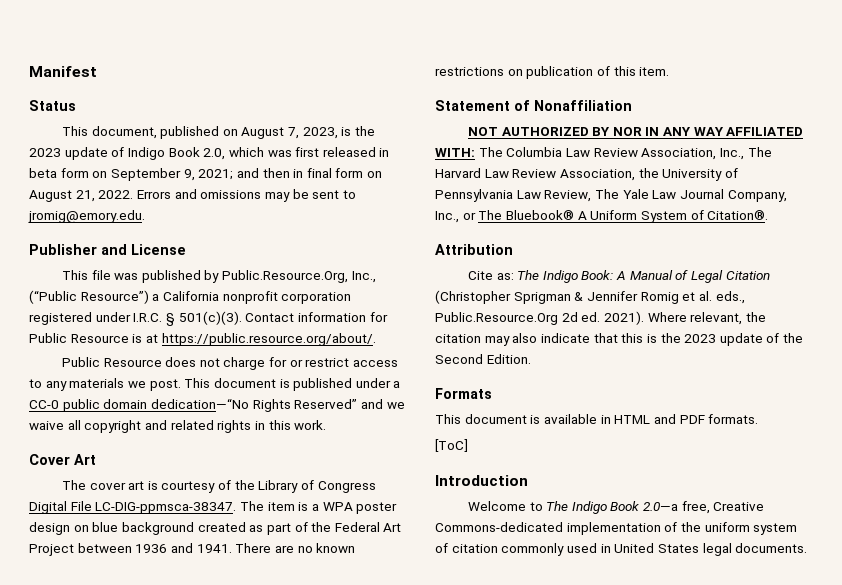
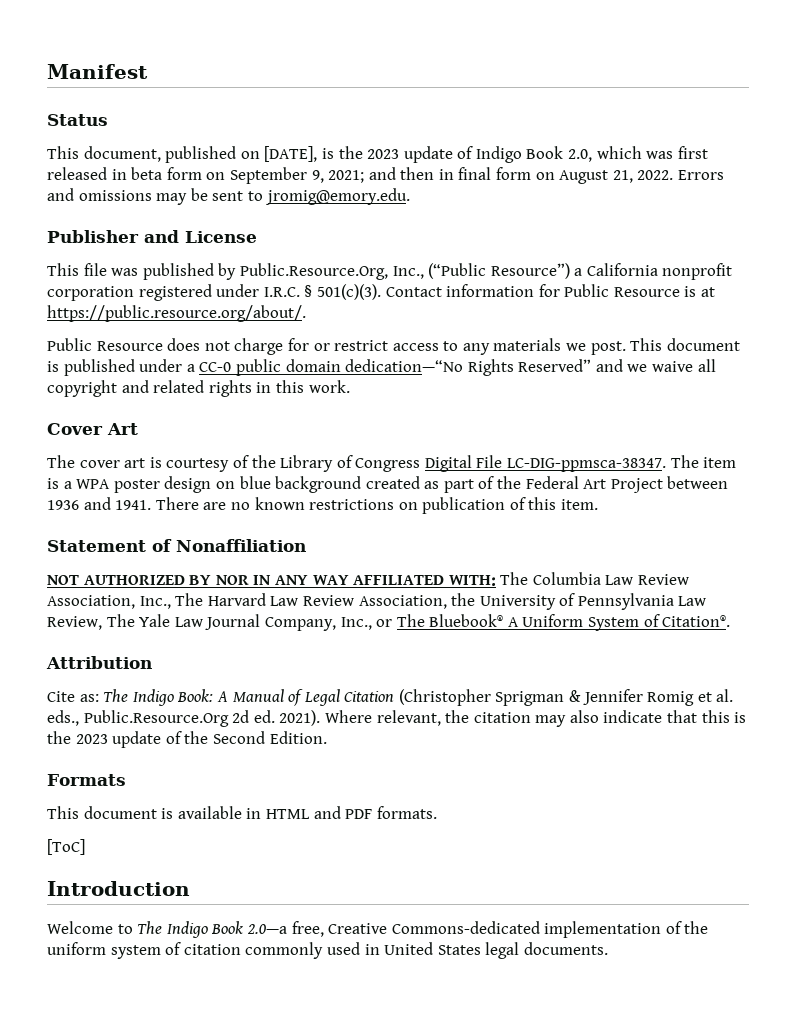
- This document, published on August 7, 2023, is the 2023 update of Indigo Book 2.0, which was first released in beta form on September 9, 2021; and then in final form on August 21, 2022.
+ This document, published on [DATE], is the 2023 update of Indigo Book 2.0, which was first released in beta form on September 9, 2021; and then in final form on August 21, 2022.

